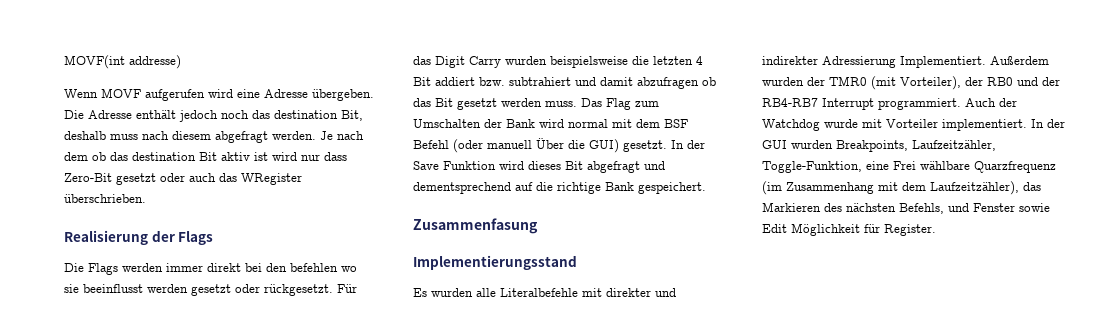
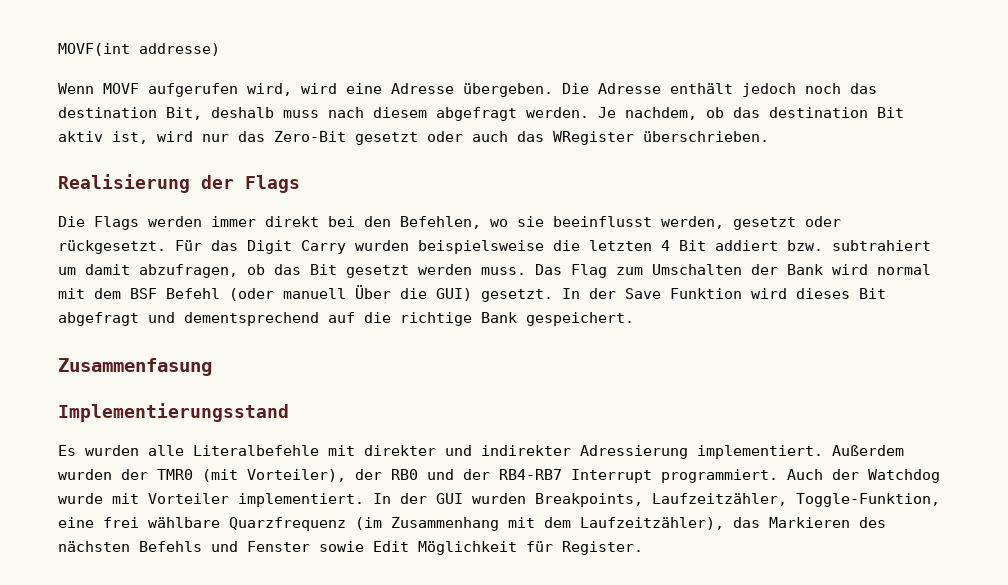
- Wenn MOVF aufgerufen wird eine Adresse übergeben.
+ Wenn MOVF aufgerufen wird, wird eine Adresse übergeben.
- Je nach dem ob das destination Bit aktiv ist wird nur dass Zero-Bit gesetzt oder auch das WRegister überschrieben.
+ Je nachdem, ob das destination Bit aktiv ist, wird nur das Zero-Bit gesetzt oder auch das WRegister überschrieben.
- Die Flags werden immer direkt bei den befehlen wo sie beeinflusst werden gesetzt oder rückgesetzt.
+ Die Flags werden immer direkt bei den Befehlen, wo sie beeinflusst werden, gesetzt oder rückgesetzt.
- Für das Digit Carry wurden beispielsweise die letzten 4 Bit addiert bzw. subtrahiert und damit abzufragen ob das Bit gesetzt werden muss.
+ Für das Digit Carry wurden beispielsweise die letzten 4 Bit addiert bzw. subtrahiert um damit abzufragen, ob das Bit gesetzt werden muss.
- Es wurden alle Literalbefehle mit direkter und indirekter Adressierung Implementiert.
+ Es wurden alle Literalbefehle mit direkter und indirekter Adressierung implementiert.
- In der GUI wurden Breakpoints, Laufzeitzähler, Toggle-Funktion, eine Frei wählbare Quarzfrequenz (im Zusammenhang mit dem Laufzeitzähler), das Markieren des nächsten Befehls, und Fenster sowie Edit Möglichkeit für Register.
+ In der GUI wurden Breakpoints, Laufzeitzähler, Toggle-Funktion, eine frei wählbare Quarzfrequenz (im Zusammenhang mit dem Laufzeitzähler), das Markieren des nächsten Befehls und Fenster sowie Edit Möglichkeit für Register.

